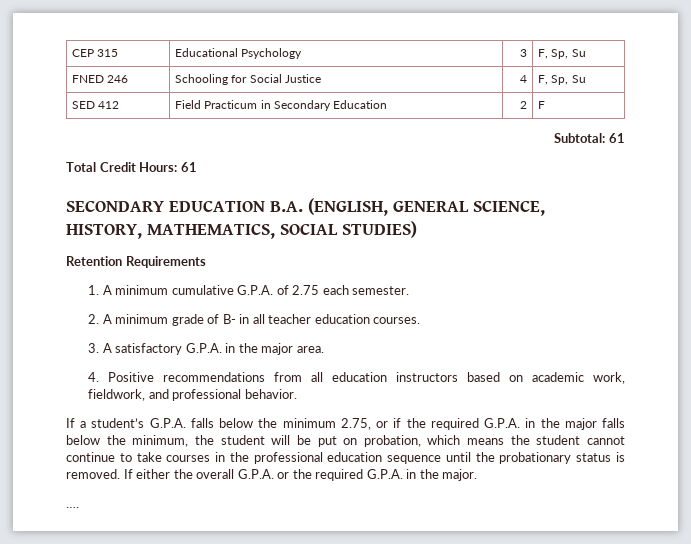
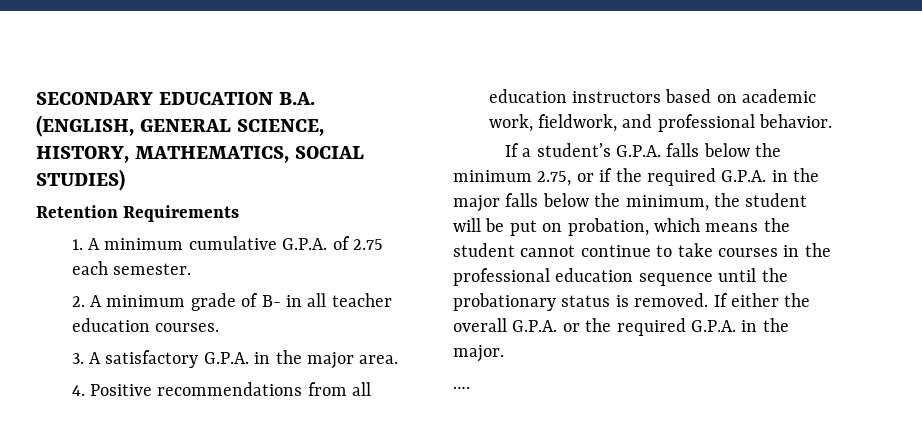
- CEP 315 | Educational Psychology | 3 | F, Sp, Su
- FNED 246 | Schooling for Social Justice | 4 | F, Sp, Su
- SED 412 | Field Practicum in Secondary Education | 2 | F
- Subtotal: 61
- Total Credit Hours: 61

